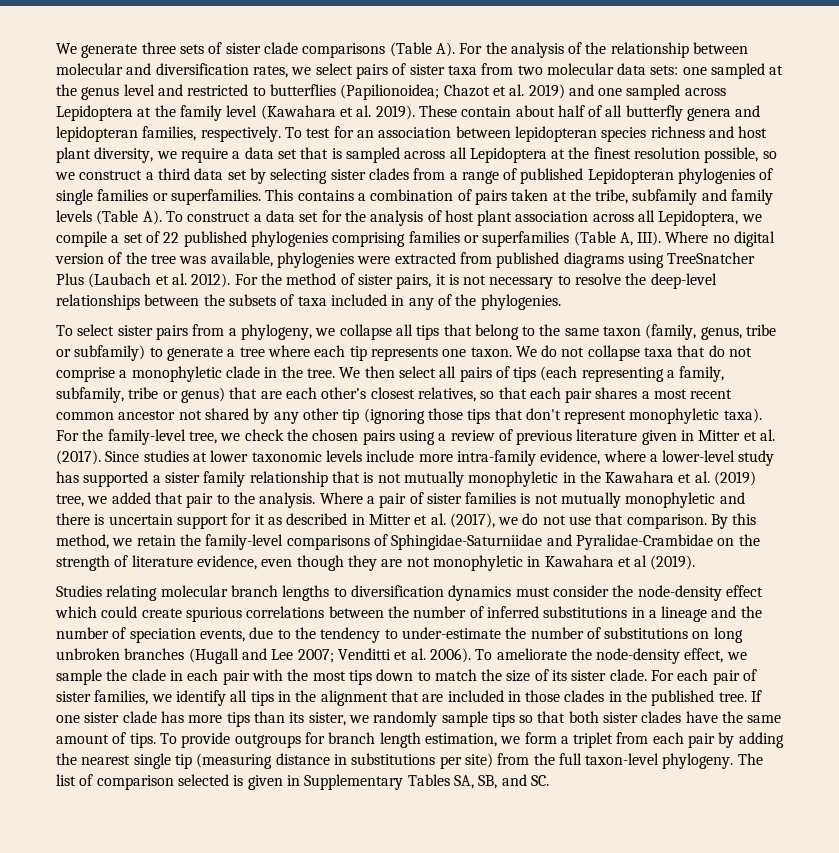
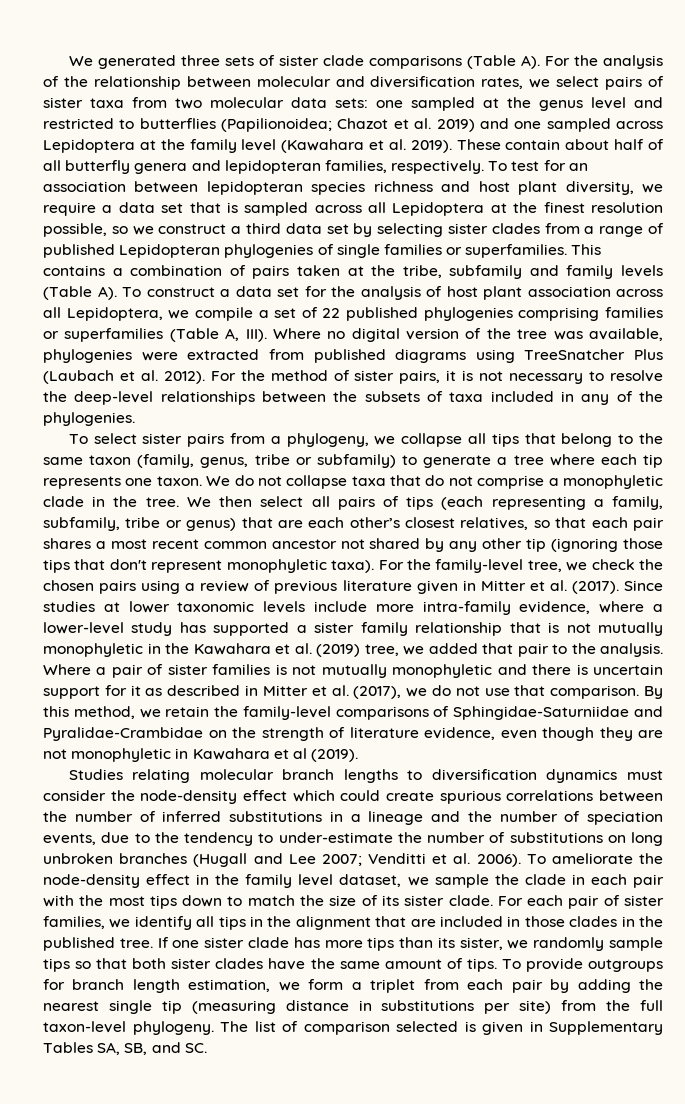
- We generate three sets of sister clade comparisons (Table A). For the analysis of the relationship between molecular and diversification rates, we select pairs of sister taxa from two molecular data sets: one sampled at the genus level and restricted to butterflies (Papilionoidea; Chazot et al. 2019) and one sampled across Lepidoptera at the family level (Kawahara et al. 2019).
+ We generated three sets of sister clade comparisons (Table A). For the analysis of the relationship between molecular and diversification rates, we select pairs of sister taxa from two molecular data sets: one sampled at the genus level and restricted to butterflies (Papilionoidea; Chazot et al. 2019) and one sampled across Lepidoptera at the family level (Kawahara et al. 2019).
- To ameliorate the node-density effect, we sample the clade in each pair with the most tips down to match the size of its sister clade.
+ To ameliorate the node-density effect in the family level dataset, we sample the clade in each pair with the most tips down to match the size of its sister clade.

